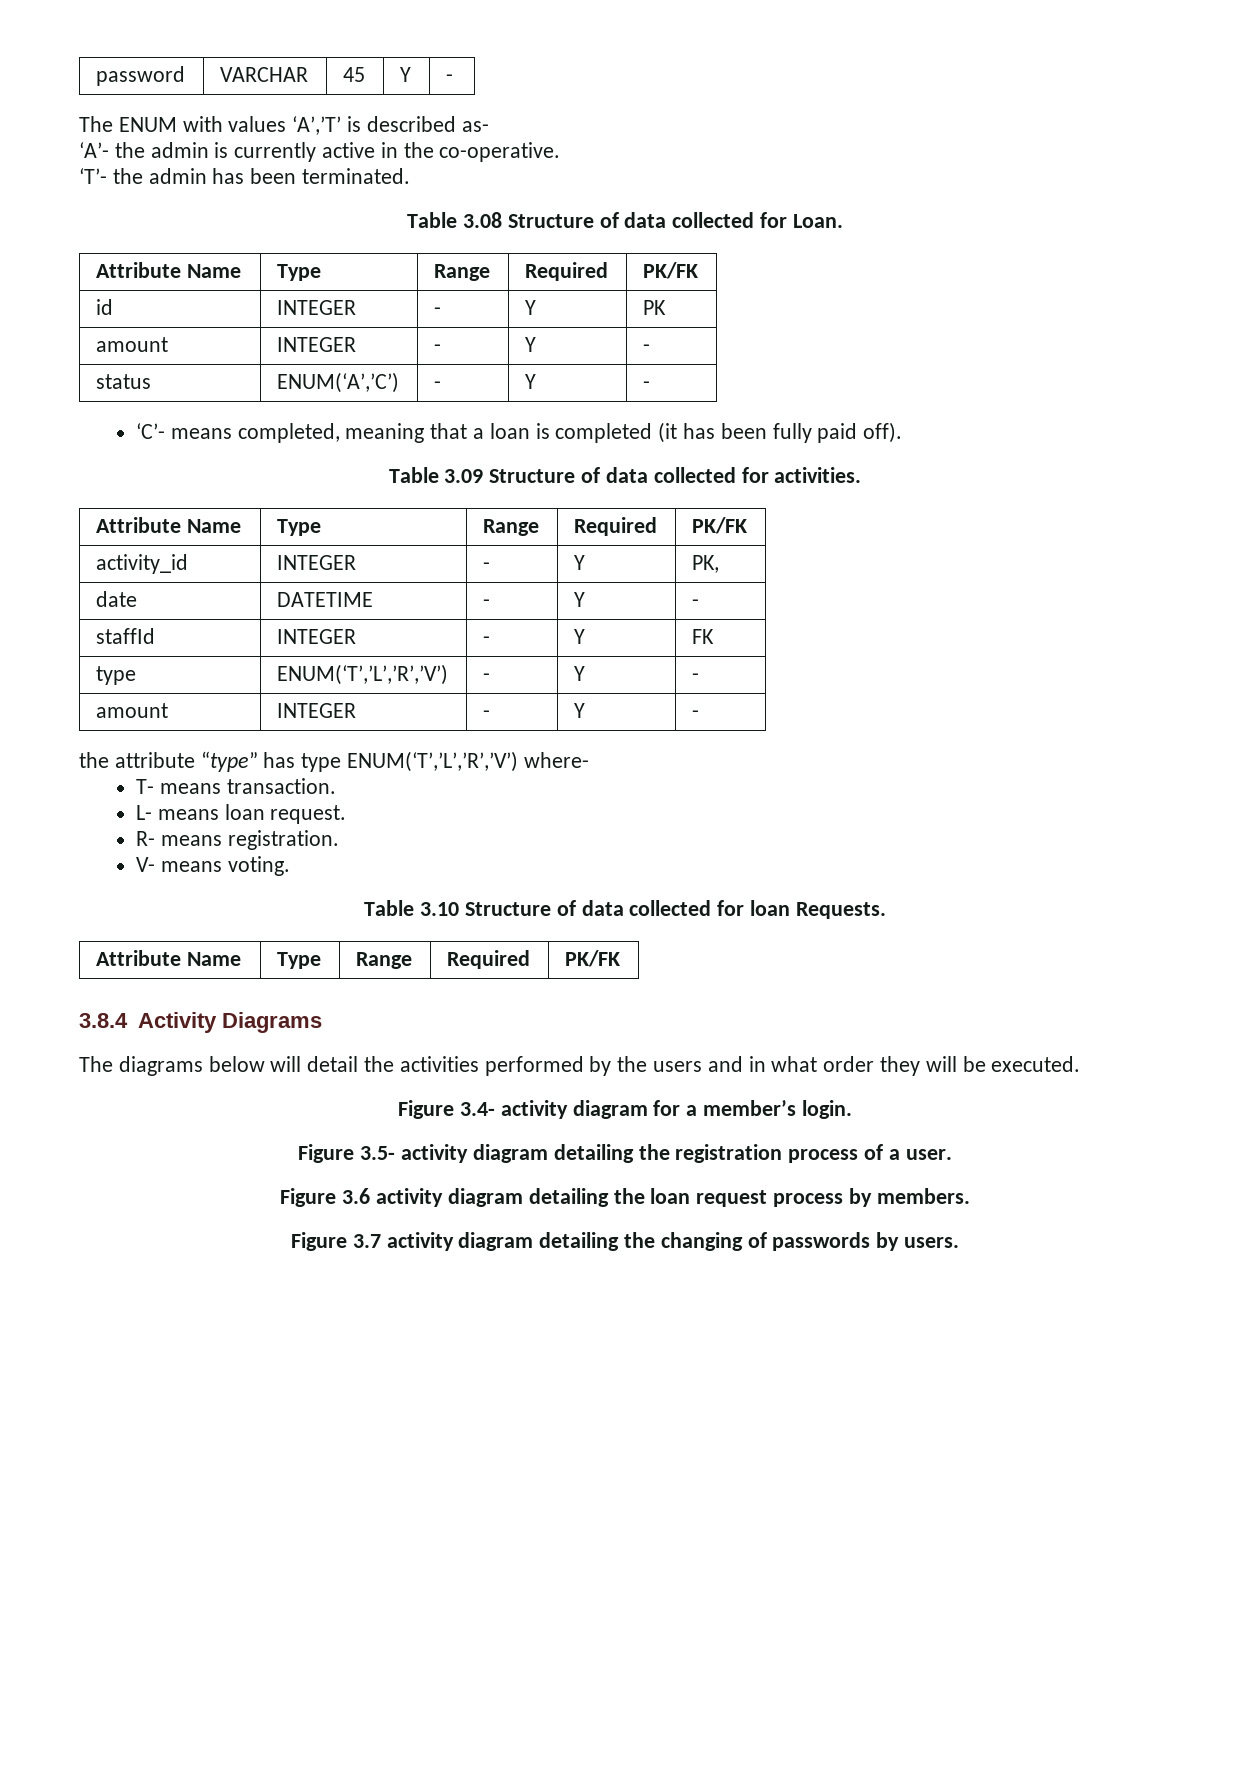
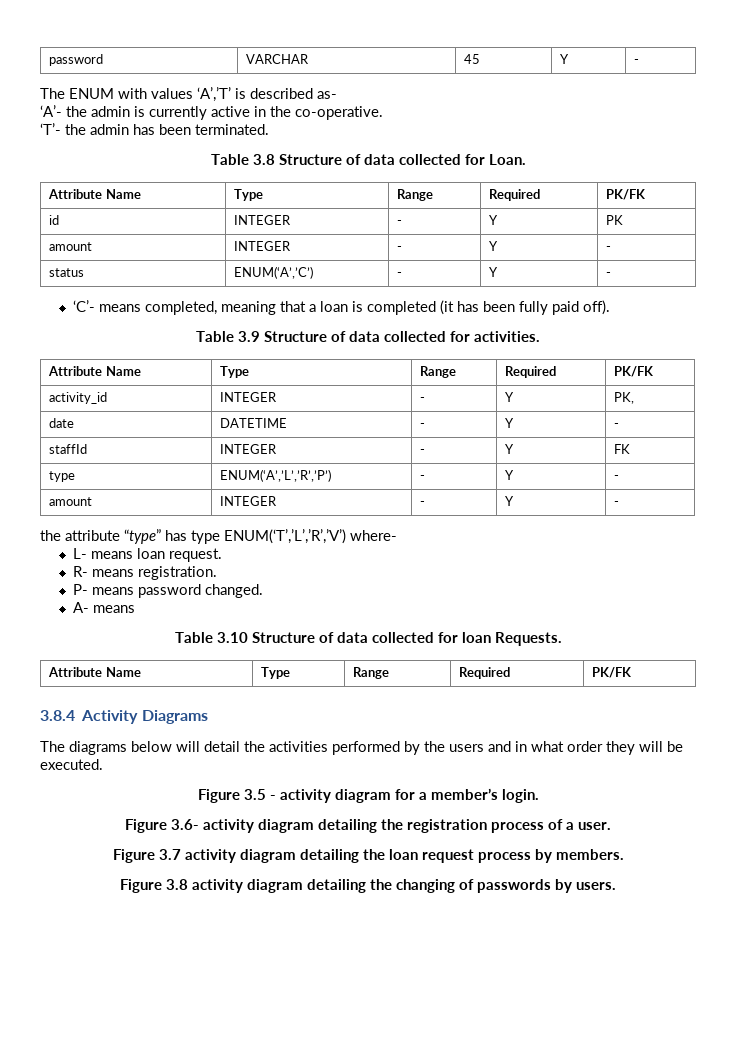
- Table 3.08 Structure of data collected for Loan.
+ Table 3.8 Structure of data collected for Loan.
- Table 3.09 Structure of data collected for activities.
+ Table 3.9 Structure of data collected for activities.
- type | ENUM(‘T’,’L’,’R’,’V’) | - | Y | -
+ type | ENUM(‘A’,’L’,’R’,’P’) | - | Y | -
- T- means transaction.
- V- means voting.
+ P- means password changed.
+ A- means
- Figure 3.4- activity diagram for a member’s login.
+ Figure 3.5 - activity diagram for a member’s login.
- Figure 3.5- activity diagram detailing the registration process of a user.
+ Figure 3.6- activity diagram detailing the registration process of a user.
- Figure 3.6 activity diagram detailing the loan request process by members.
+ Figure 3.7 activity diagram detailing the loan request process by members.
- Figure 3.7 activity diagram detailing the changing of passwords by users.
+ Figure 3.8 activity diagram detailing the changing of passwords by users.

